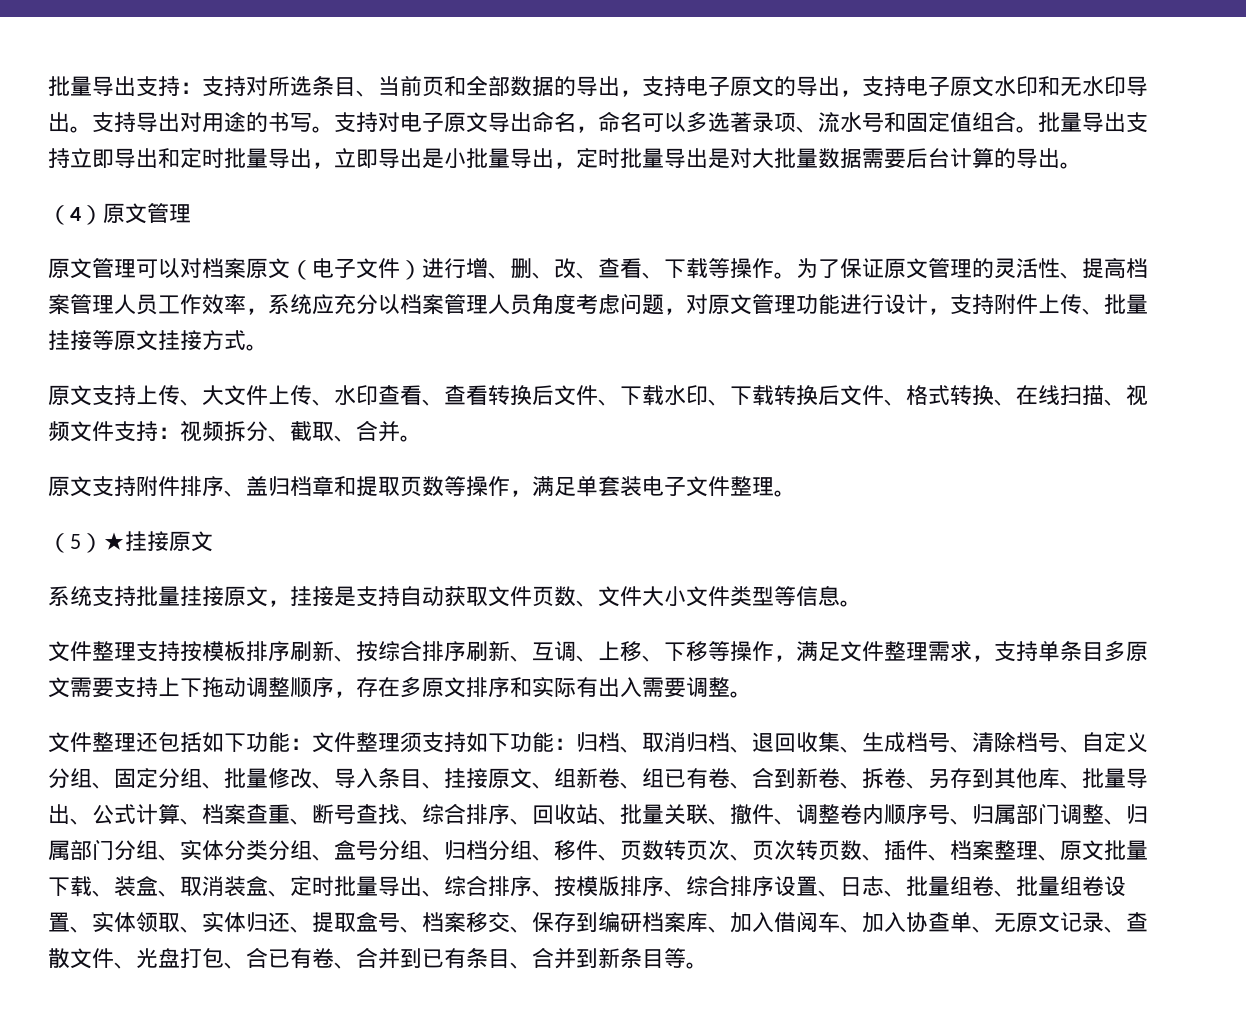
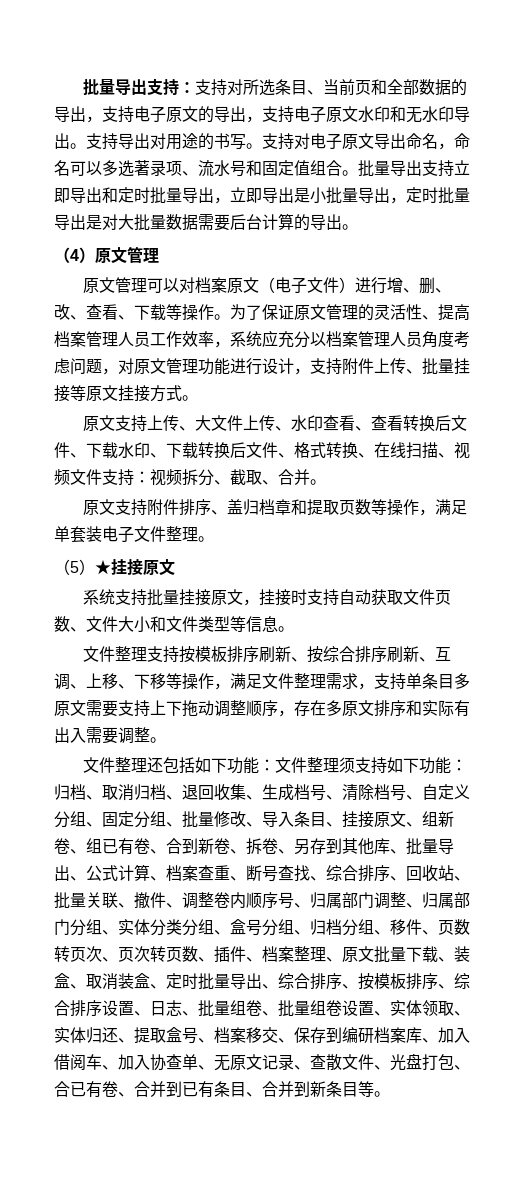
- 系统支持批量挂接原文，挂接是支持自动获取文件页数、文件大小文件类型等信息。
+ 系统支持批量挂接原文，挂接时支持自动获取文件页数、文件大小和文件类型等信息。
- 归档、取消归档、退回收集、生成档号、清除档号、自定义分组、固定分组、批量修改、导入条目、挂接原文、组新卷、组已有卷、合到新卷、拆卷、另存到其他库、批量导出、公式计算、档案查重、断号查找、综合排序、回收站、批量关联、撤件、调整卷内顺序号、归属部门调整、归属部门分组、实体分类分组、盒号分组、归档分组、移件、页数转页次、页次转页数、插件、档案整理、原文批量下载、装盒、取消装盒、定时批量导出、综合排序、按模版排序、综合排序设置、日志、批量组卷、批量组卷设置、实体领取、实体归还、提取盒号、档案移交、保存到编研档案库、加入借阅车、加入协查单、无原文记录、查散文件、光盘打包、合已有卷、合并到已有条目、合并到新条目等。
+ 归档、取消归档、退回收集、生成档号、清除档号、自定义分组、固定分组、批量修改、导入条目、挂接原文、组新卷、组已有卷、合到新卷、拆卷、另存到其他库、批量导出、公式计算、档案查重、断号查找、综合排序、回收站、批量关联、撤件、调整卷内顺序号、归属部门调整、归属部门分组、实体分类分组、盒号分组、归档分组、移件、页数转页次、页次转页数、插件、档案整理、原文批量下载、装盒、取消装盒、定时批量导出、综合排序、按模板排序、综合排序设置、日志、批量组卷、批量组卷设置、实体领取、实体归还、提取盒号、档案移交、保存到编研档案库、加入借阅车、加入协查单、无原文记录、查散文件、光盘打包、合已有卷、合并到已有条目、合并到新条目等。

